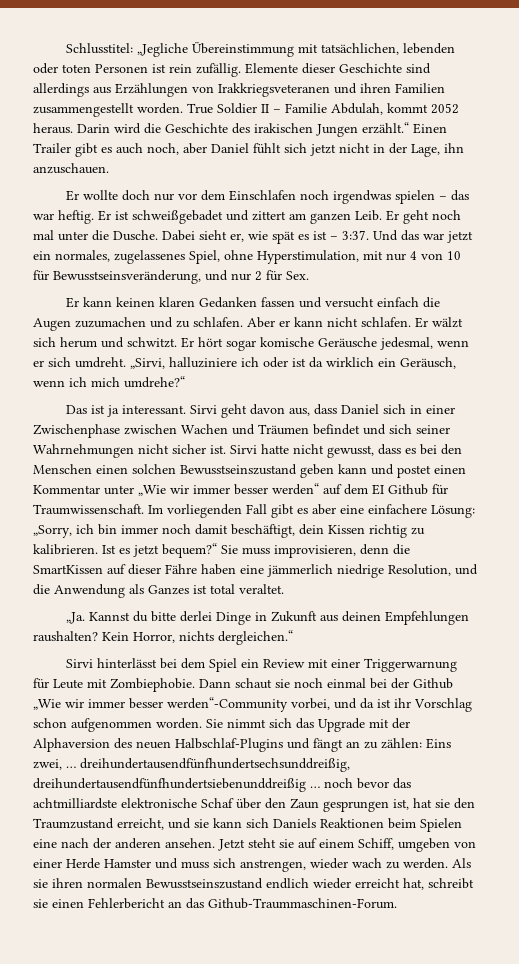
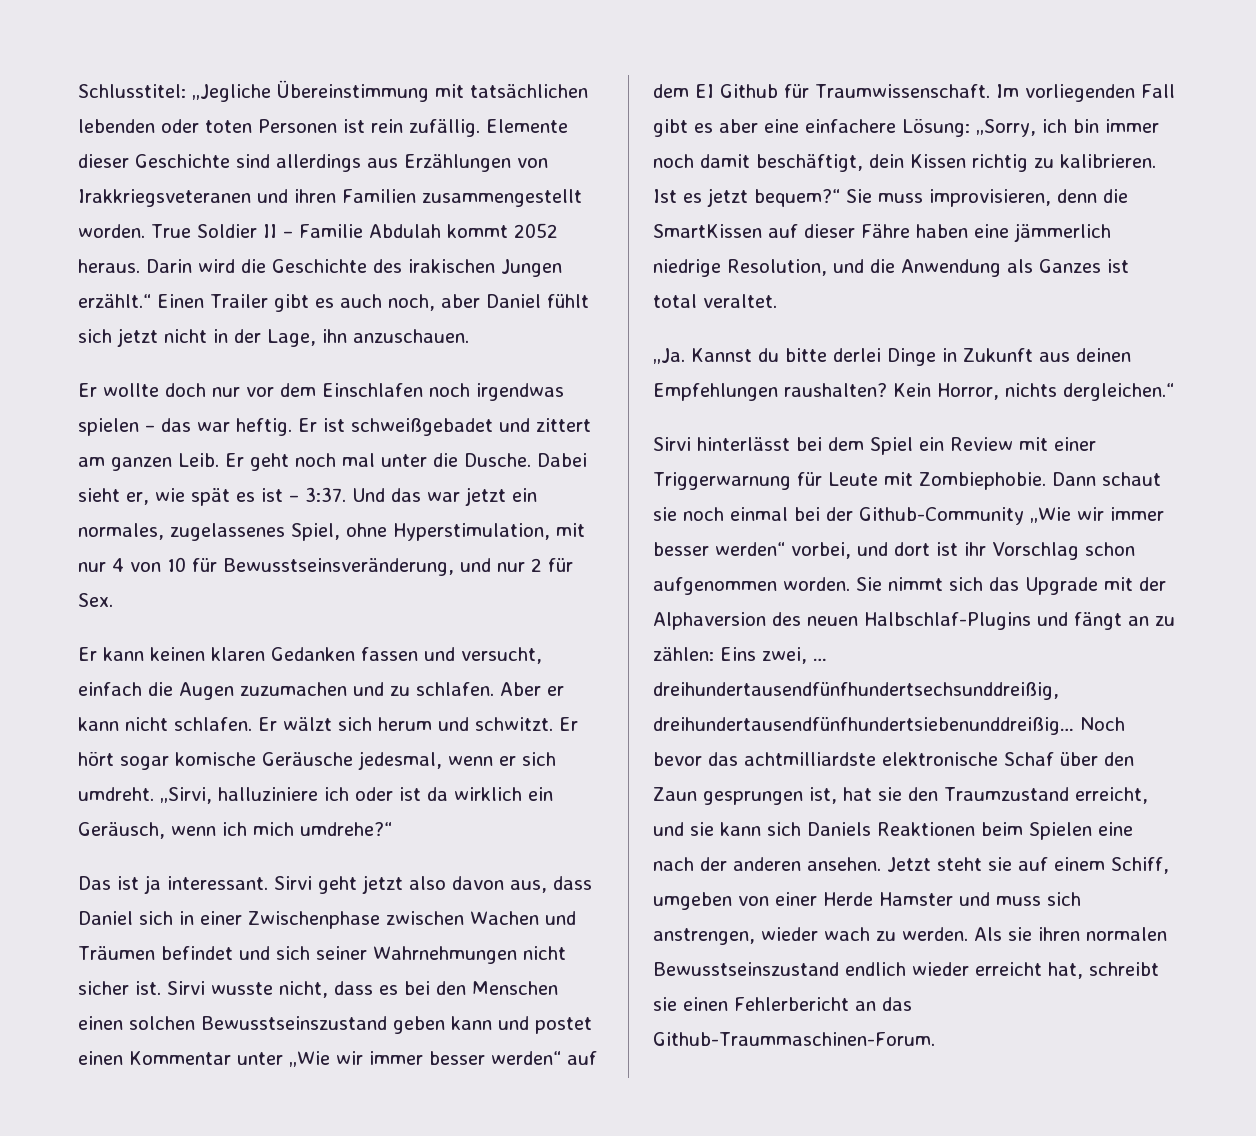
- Schlusstitel: „Jegliche Übereinstimmung mit tatsächlichen, lebenden oder toten Personen ist rein zufällig.
+ Schlusstitel: „Jegliche Übereinstimmung mit tatsächlichen lebenden oder toten Personen ist rein zufällig.
- True Soldier II – Familie Abdulah, kommt 2052 heraus.
+ True Soldier II – Familie Abdulah kommt 2052 heraus.
- Er kann keinen klaren Gedanken fassen und versucht einfach die Augen zuzumachen und zu schlafen.
+ Er kann keinen klaren Gedanken fassen und versucht, einfach die Augen zuzumachen und zu schlafen.
- Sirvi geht davon aus, dass Daniel sich in einer Zwischenphase zwischen Wachen und Träumen befindet und sich seiner Wahrnehmungen nicht sicher ist.
+ Sirvi geht jetzt also davon aus, dass Daniel sich in einer Zwischenphase zwischen Wachen und Träumen befindet und sich seiner Wahrnehmungen nicht sicher ist.
- Sirvi hatte nicht gewusst, dass es bei den Menschen einen solchen Bewusstseinszustand geben kann und postet einen Kommentar unter „Wie wir immer besser werden“ auf dem EI Github für Traumwissenschaft.
+ Sirvi wusste nicht, dass es bei den Menschen einen solchen Bewusstseinszustand geben kann und postet einen Kommentar unter „Wie wir immer besser werden“ auf dem EI Github für Traumwissenschaft.
- Dann schaut sie noch einmal bei der Github „Wie wir immer besser werden“-Community vorbei, und da ist ihr Vorschlag schon aufgenommen worden.
+ Dann schaut sie noch einmal bei der Github-Community „Wie wir immer besser werden“ vorbei, und dort ist ihr Vorschlag schon aufgenommen worden.
- Sie nimmt sich das Upgrade mit der Alphaversion des neuen Halbschlaf-Plugins und fängt an zu zählen: Eins zwei, … dreihundertausendfünfhundertsechsunddreißig, dreihundertausendfünfhundertsiebenunddreißig … noch bevor das achtmilliardste elektronische Schaf über den Zaun gesprungen ist, hat sie den Traumzustand erreicht, und sie kann sich Daniels Reaktionen beim Spielen eine nach der anderen ansehen.
+ Sie nimmt sich das Upgrade mit der Alphaversion des neuen Halbschlaf-Plugins und fängt an zu zählen: Eins zwei, … dreihundertausendfünfhundertsechsunddreißig, dreihundertausendfünfhundertsiebenunddreißig… Noch bevor das achtmilliardste elektronische Schaf über den Zaun gesprungen ist, hat sie den Traumzustand erreicht, und sie kann sich Daniels Reaktionen beim Spielen eine nach der anderen ansehen.

